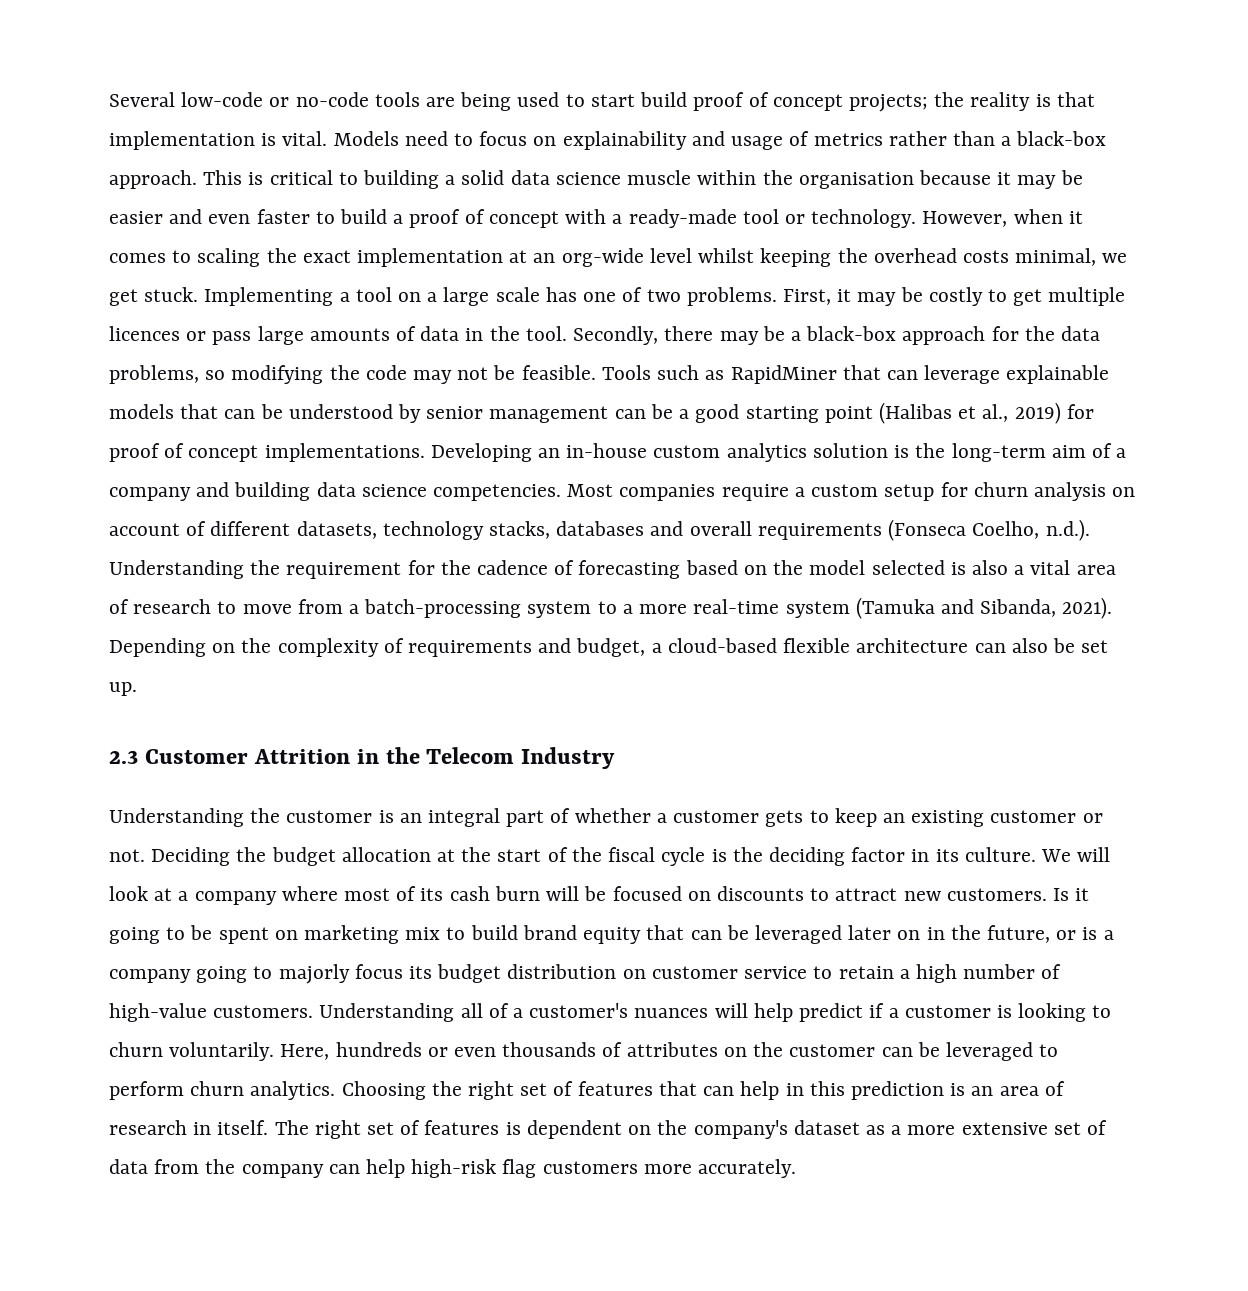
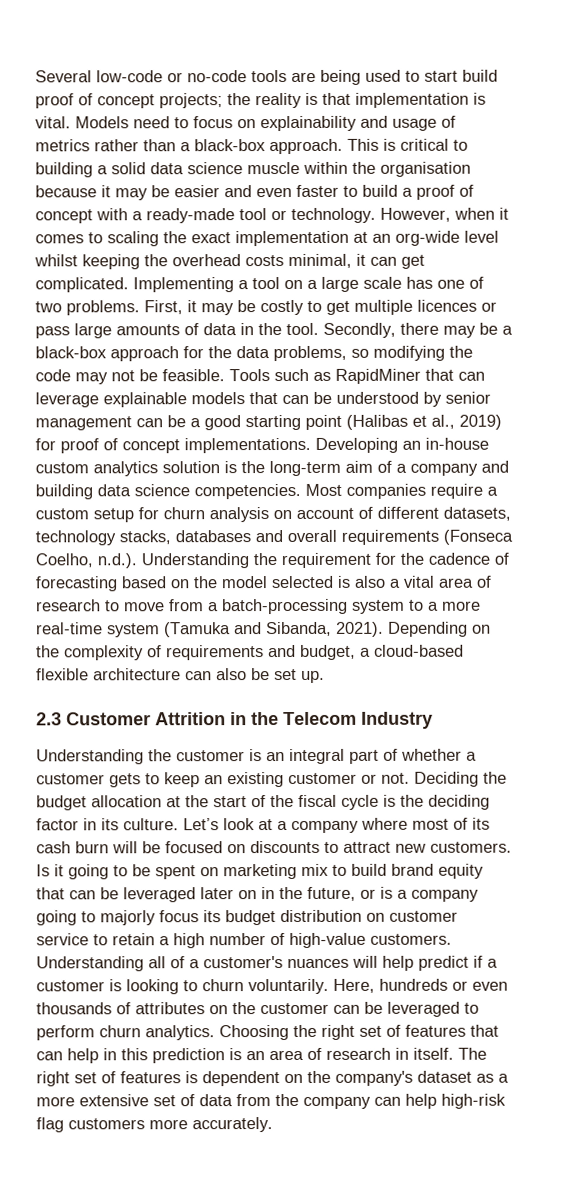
- However, when it comes to scaling the exact implementation at an org-wide level whilst keeping the overhead costs minimal, we get stuck.
+ However, when it comes to scaling the exact implementation at an org-wide level whilst keeping the overhead costs minimal, it can get complicated.
- We will look at a company where most of its cash burn will be focused on discounts to attract new customers.
+ Let’s look at a company where most of its cash burn will be focused on discounts to attract new customers.

